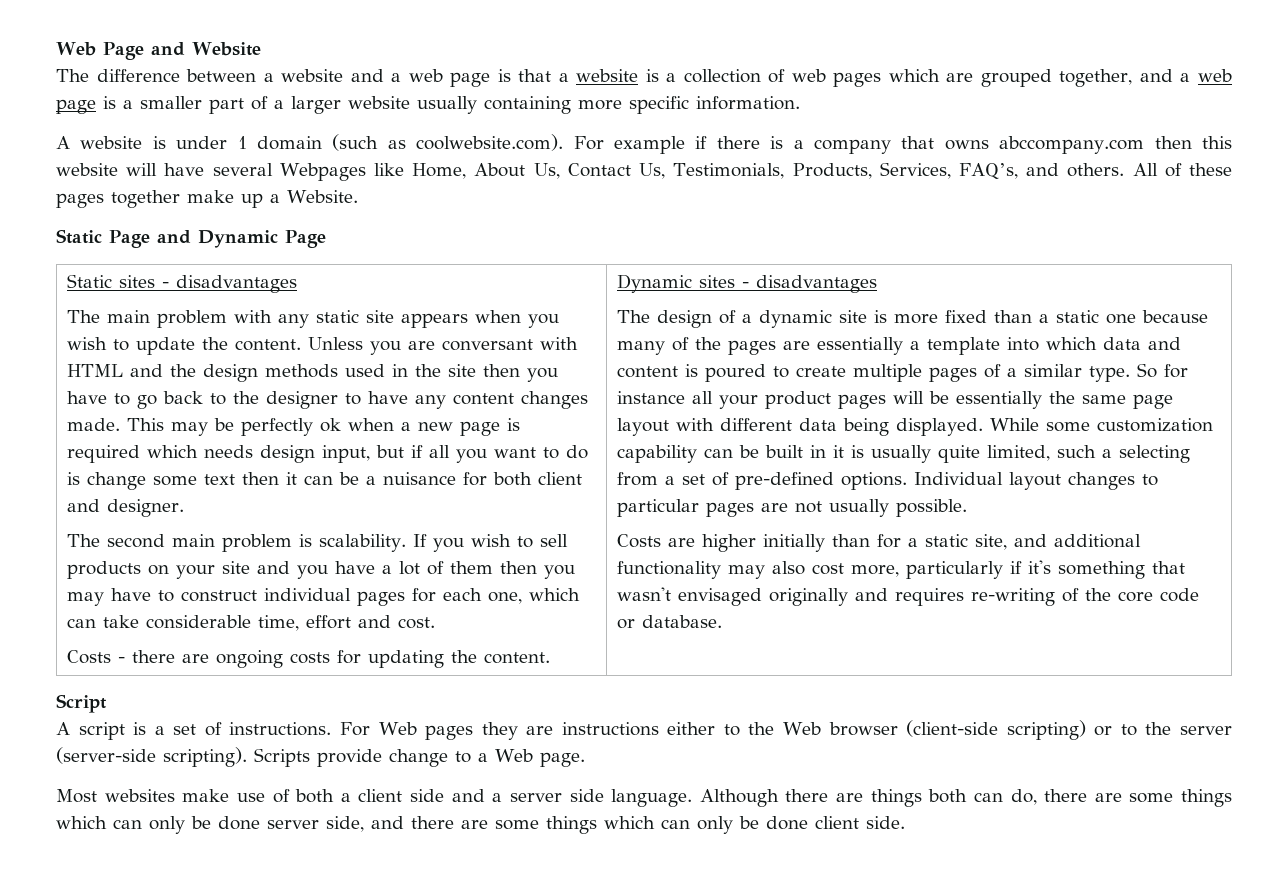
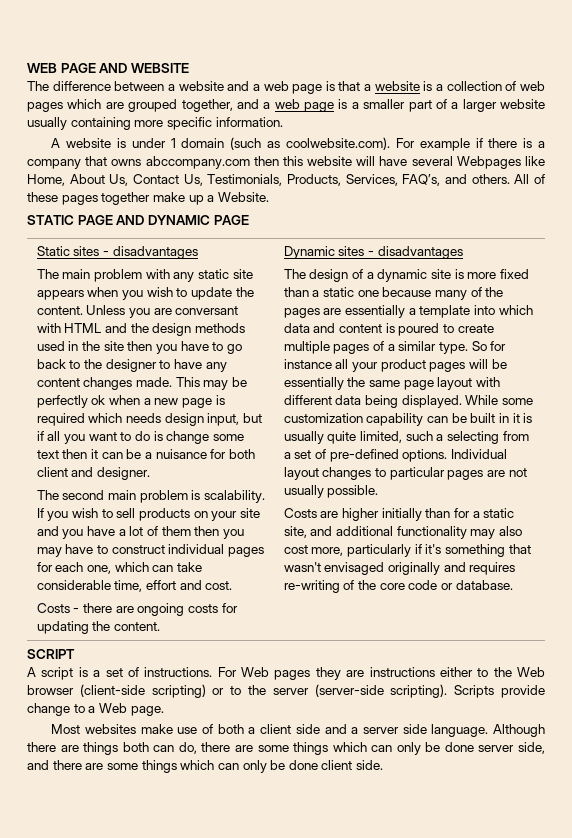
- Web Page and Website
+ WEB PAGE AND WEBSITE
- Static Page and Dynamic Page
+ STATIC PAGE AND DYNAMIC PAGE
- Script
+ SCRIPT

